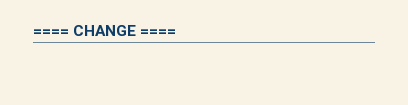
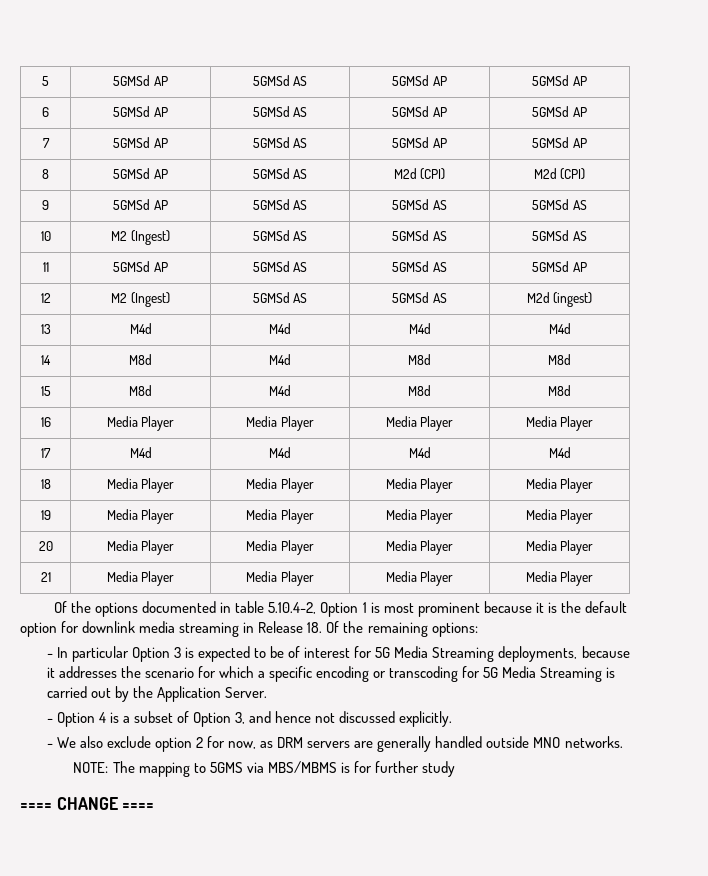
+ 5 | 5GMSd AP | 5GMSd AS | 5GMSd AP | 5GMSd AP
+ 6 | 5GMSd AP | 5GMSd AS | 5GMSd AP | 5GMSd AP
+ 7 | 5GMSd AP | 5GMSd AS | 5GMSd AP | 5GMSd AP
+ 8 | 5GMSd AP | 5GMSd AS | M2d (CPI) | M2d (CPI)
+ 9 | 5GMSd AP | 5GMSd AS | 5GMSd AS | 5GMSd AS
+ 10 | M2 (Ingest) | 5GMSd AS | 5GMSd AS | 5GMSd AS
+ 11 | 5GMSd AP | 5GMSd AS | 5GMSd AS | 5GMSd AP
+ 12 | M2 (Ingest) | 5GMSd AS | 5GMSd AS | M2d (ingest)
+ 13 | M4d | M4d | M4d | M4d
+ 14 | M8d | M4d | M8d | M8d
+ 15 | M8d | M4d | M8d | M8d
+ 16 | Media Player | Media Player | Media Player | Media Player
+ 17 | M4d | M4d | M4d | M4d
+ 18 | Media Player | Media Player | Media Player | Media Player
+ 19 | Media Player | Media Player | Media Player | Media Player
+ 20 | Media Player | Media Player | Media Player | Media Player
+ 21 | Media Player | Media Player | Media Player | Media Player
+ Of the options documented in table 5.10.4-2, Option 1 is most prominent because it is the default option for downlink media streaming in Release 18. Of the remaining options:
+ - In particular Option 3 is expected to be of interest for 5G Media Streaming deployments, because it addresses the scenario for which a specific encoding or transcoding for 5G Media Streaming is carried out by the Application Server.
+ - Option 4 is a subset of Option 3, and hence not discussed explicitly.
+ - We also exclude option 2 for now, as DRM servers are generally handled outside MNO networks.
+ NOTE: The mapping to 5GMS via MBS/MBMS is for further study

